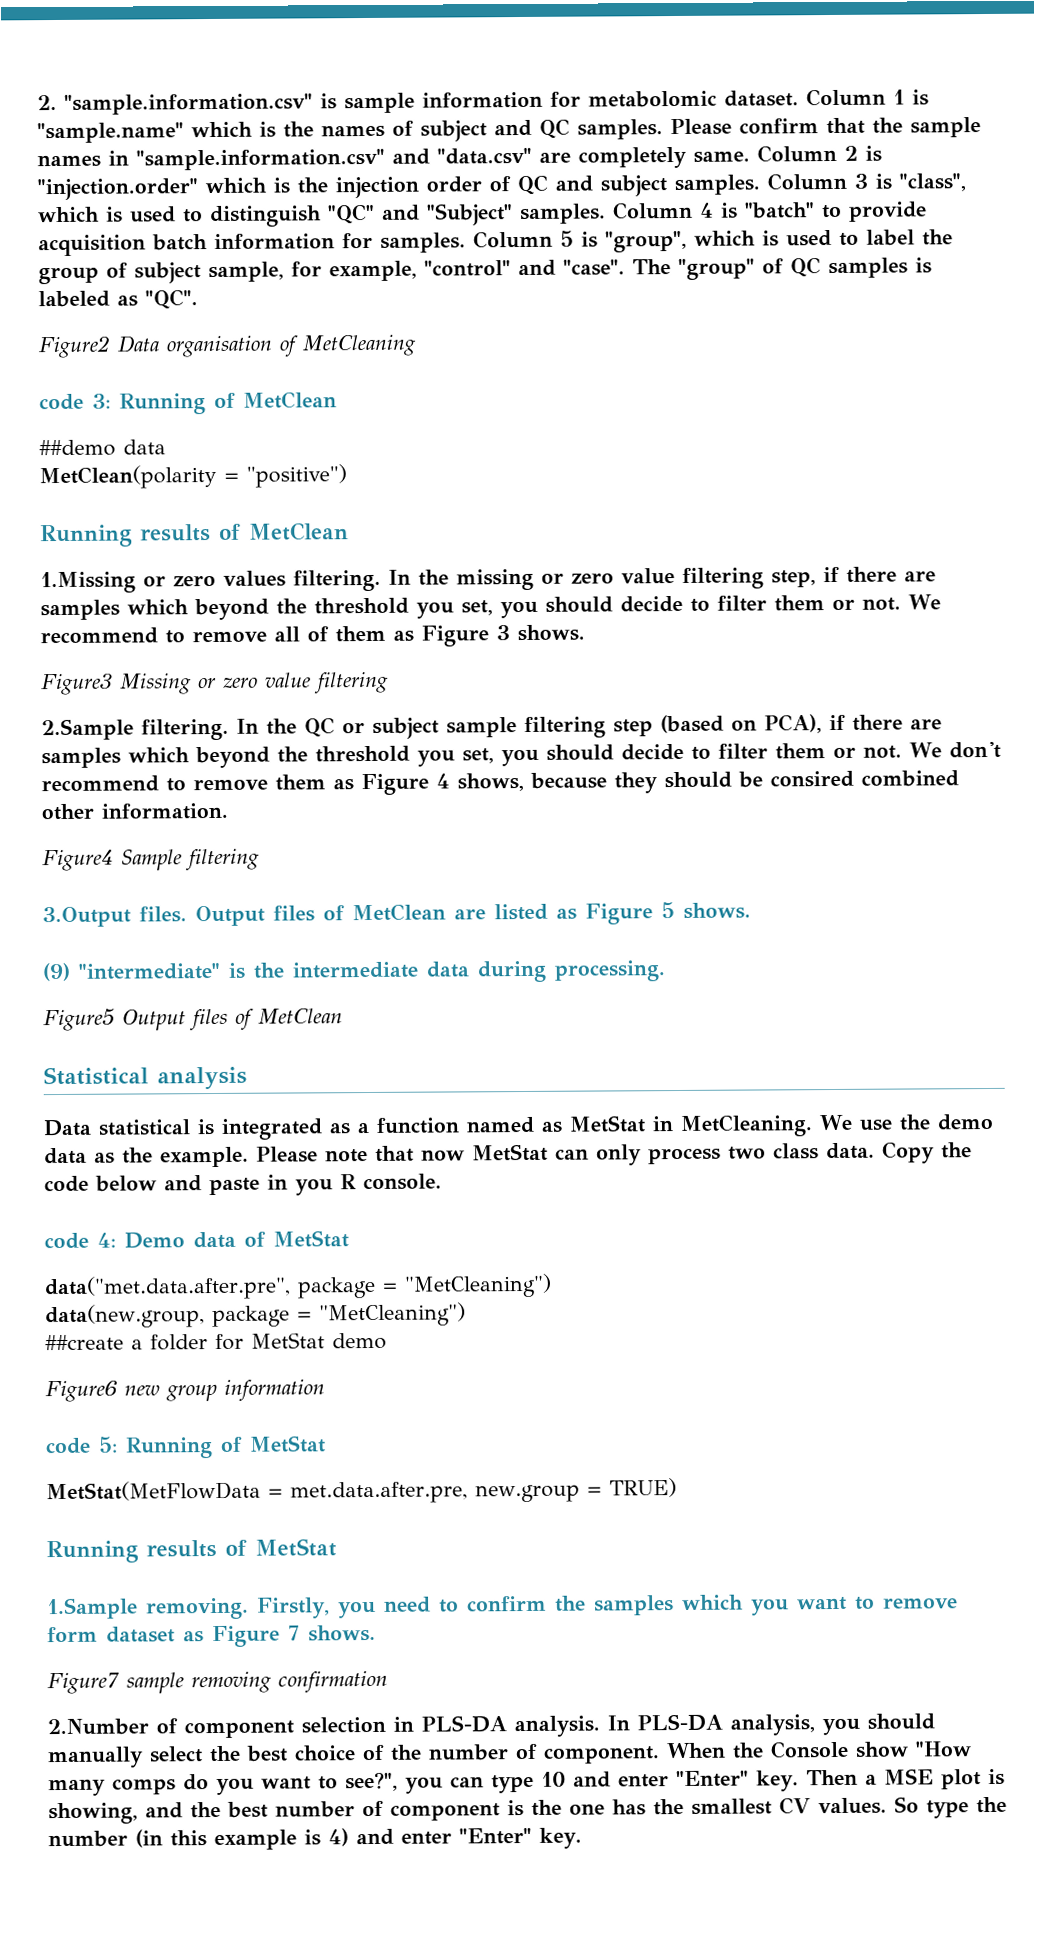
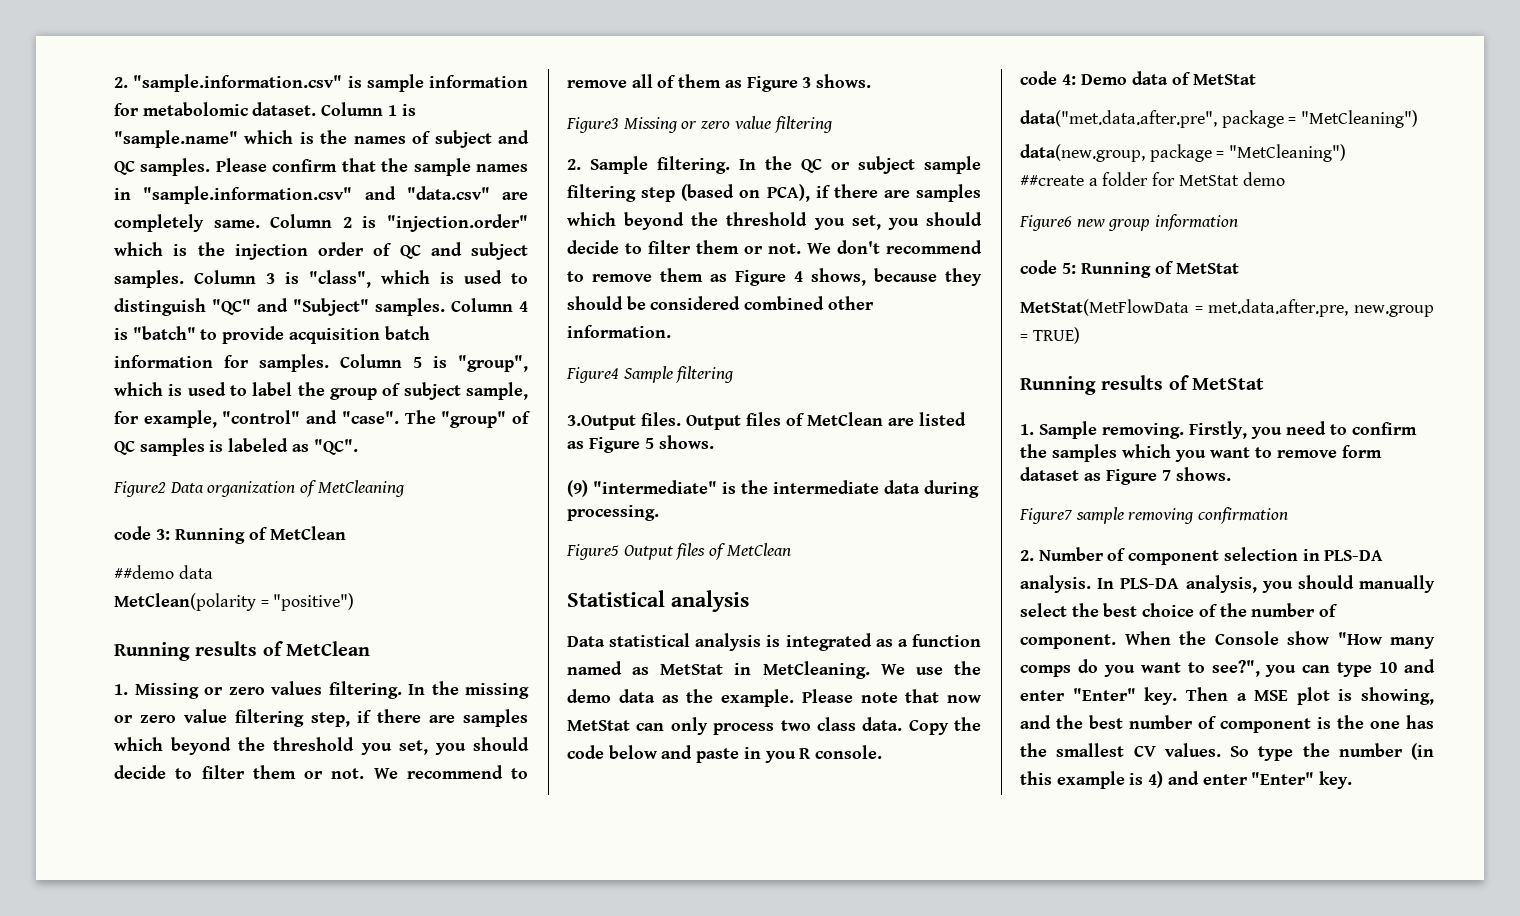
- Figure2 Data organisation of MetCleaning
+ Figure2 Data organization of MetCleaning
- 1.Missing or zero values filtering.
+ 1. Missing or zero values filtering.
- 2.Sample filtering.
+ 2. Sample filtering.
- We don't recommend to remove them as Figure 4 shows, because they should be consired combined other information.
+ We don't recommend to remove them as Figure 4 shows, because they should be considered combined other information.
- Data statistical is integrated as a function named as MetStat in MetCleaning.
+ Data statistical analysis is integrated as a function named as MetStat in MetCleaning.
- 1.Sample removing.
+ 1. Sample removing.
- 2.Number of component selection in PLS-DA analysis.
+ 2. Number of component selection in PLS-DA analysis.

